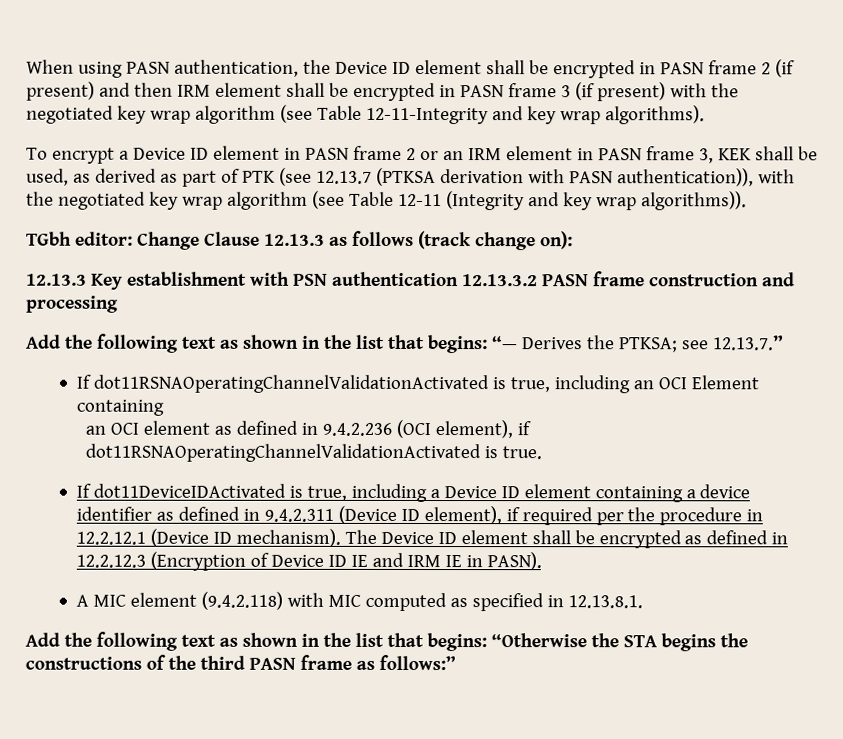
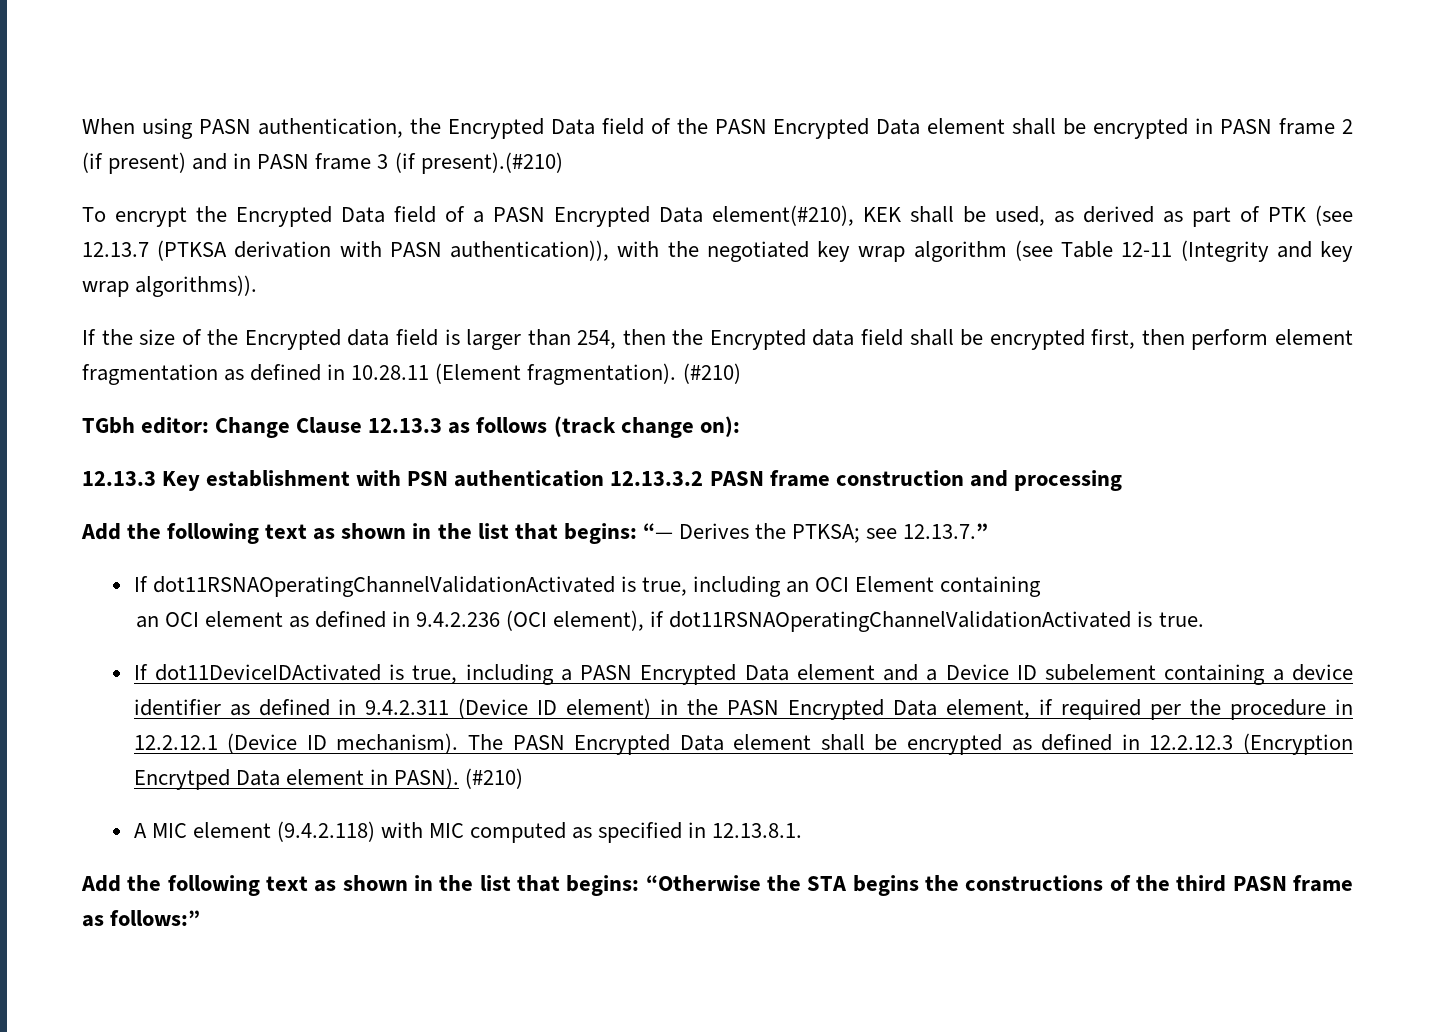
- When using PASN authentication, the Device ID element shall be encrypted in PASN frame 2 (if present) and then IRM element shall be encrypted in PASN frame 3 (if present) with the negotiated key wrap algorithm (see Table 12-11-Integrity and key wrap algorithms).
- To encrypt a Device ID element in PASN frame 2 or an IRM element in PASN frame 3, KEK shall be used, as derived as part of PTK (see 12.13.7 (PTKSA derivation with PASN authentication)), with the negotiated key wrap algorithm (see Table 12-11 (Integrity and key wrap algorithms)).
+ When using PASN authentication, the Encrypted Data field of the PASN Encrypted Data element shall be encrypted in PASN frame 2 (if present) and in PASN frame 3 (if present).(#210)
+ To encrypt the Encrypted Data field of a PASN Encrypted Data element(#210), KEK shall be used, as derived as part of PTK (see 12.13.7 (PTKSA derivation with PASN authentication)), with the negotiated key wrap algorithm (see Table 12-11 (Integrity and key wrap algorithms)).
+ If the size of the Encrypted data field is larger than 254, then the Encrypted data field shall be encrypted first, then perform element fragmentation as defined in 10.28.11 (Element fragmentation). (#210)
- If dot11DeviceIDActivated is true, including a Device ID element containing a device identifier as defined in 9.4.2.311 (Device ID element), if required per the procedure in 12.2.12.1 (Device ID mechanism).
+ If dot11DeviceIDActivated is true, including a PASN Encrypted Data element and a Device ID subelement containing a device identifier as defined in 9.4.2.311 (Device ID element) in the PASN Encrypted Data element, if required per the procedure in 12.2.12.1 (Device ID mechanism).
- The Device ID element shall be encrypted as defined in 12.2.12.3 (Encryption of Device ID IE and IRM IE in PASN).
+ The PASN Encrypted Data element shall be encrypted as defined in 12.2.12.3 (Encryption Encrytped Data element in PASN). (#210)

